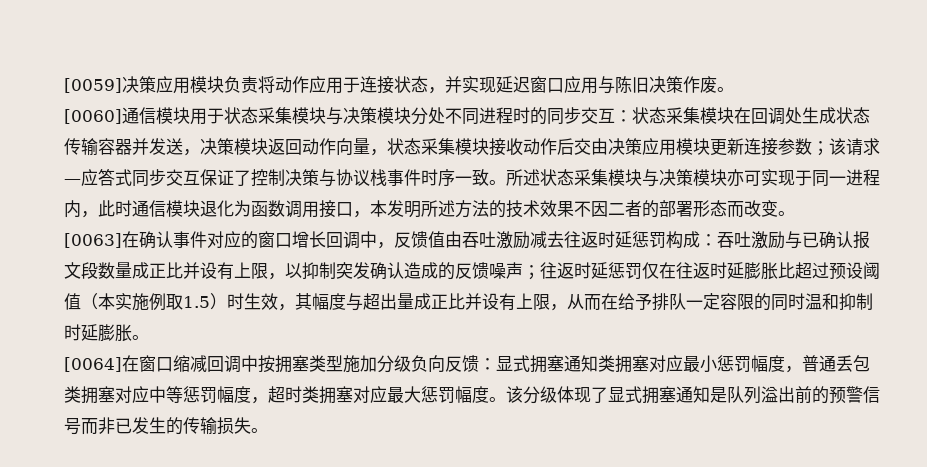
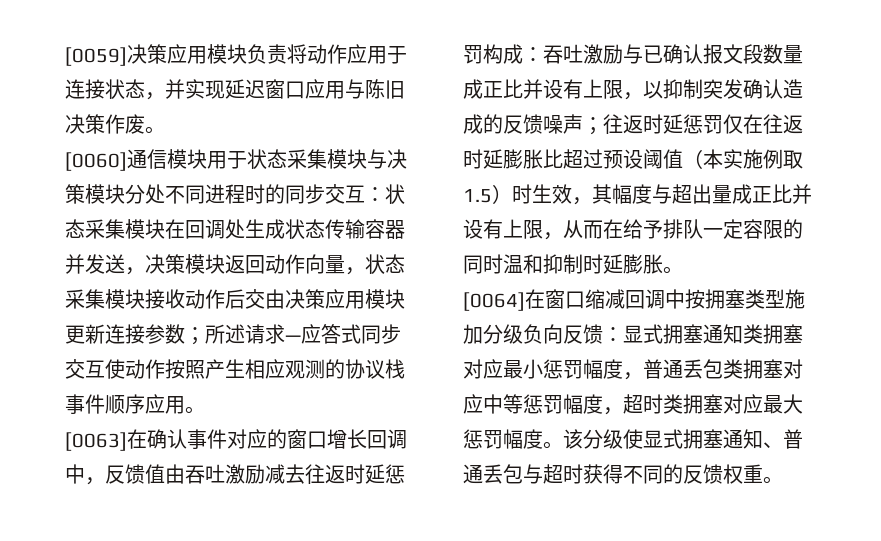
- [0060]通信模块用于状态采集模块与决策模块分处不同进程时的同步交互：状态采集模块在回调处生成状态传输容器并发送，决策模块返回动作向量，状态采集模块接收动作后交由决策应用模块更新连接参数；该请求—应答式同步交互保证了控制决策与协议栈事件时序一致。所述状态采集模块与决策模块亦可实现于同一进程内，此时通信模块退化为函数调用接口，本发明所述方法的技术效果不因二者的部署形态而改变。
+ [0060]通信模块用于状态采集模块与决策模块分处不同进程时的同步交互：状态采集模块在回调处生成状态传输容器并发送，决策模块返回动作向量，状态采集模块接收动作后交由决策应用模块更新连接参数；所述请求—应答式同步交互使动作按照产生相应观测的协议栈事件顺序应用。
- 该分级体现了显式拥塞通知是队列溢出前的预警信号而非已发生的传输损失。
+ 该分级使显式拥塞通知、普通丢包与超时获得不同的反馈权重。

